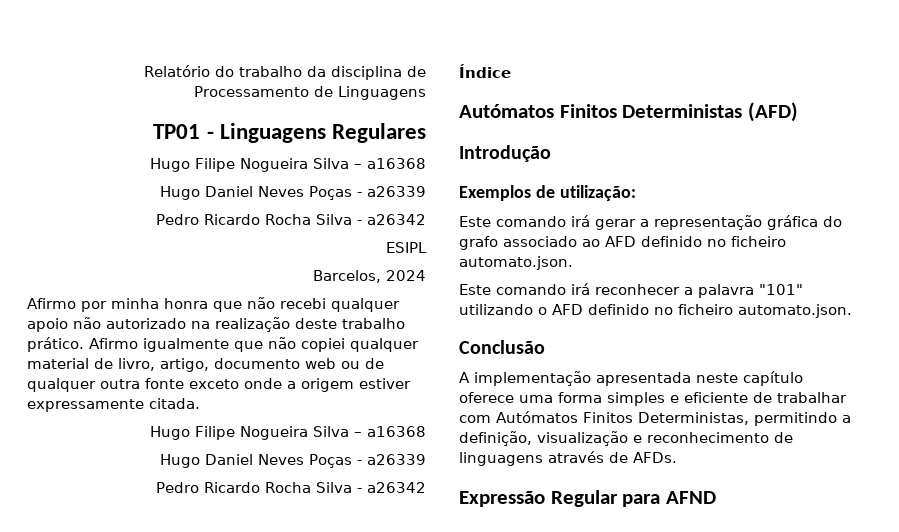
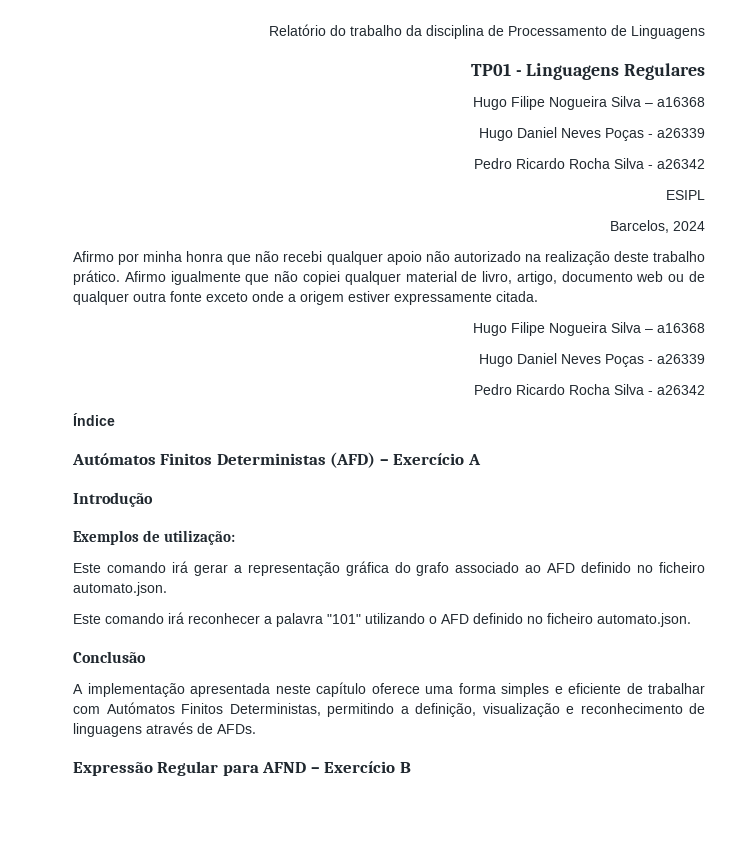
- Autómatos Finitos Deterministas (AFD)
+ Autómatos Finitos Deterministas (AFD) – Exercício A
- Expressão Regular para AFND
+ Expressão Regular para AFND – Exercício B

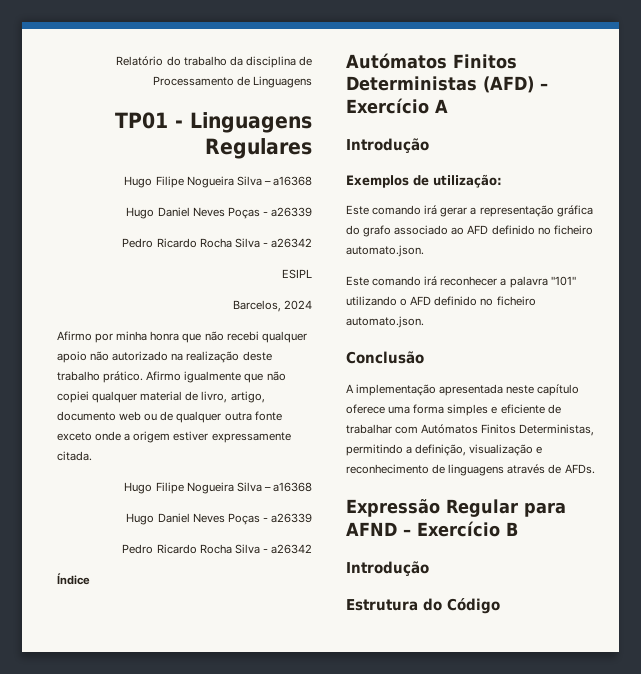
  Expressão Regular para AFND – Exercício B
+ Introdução
+ Estrutura do Código

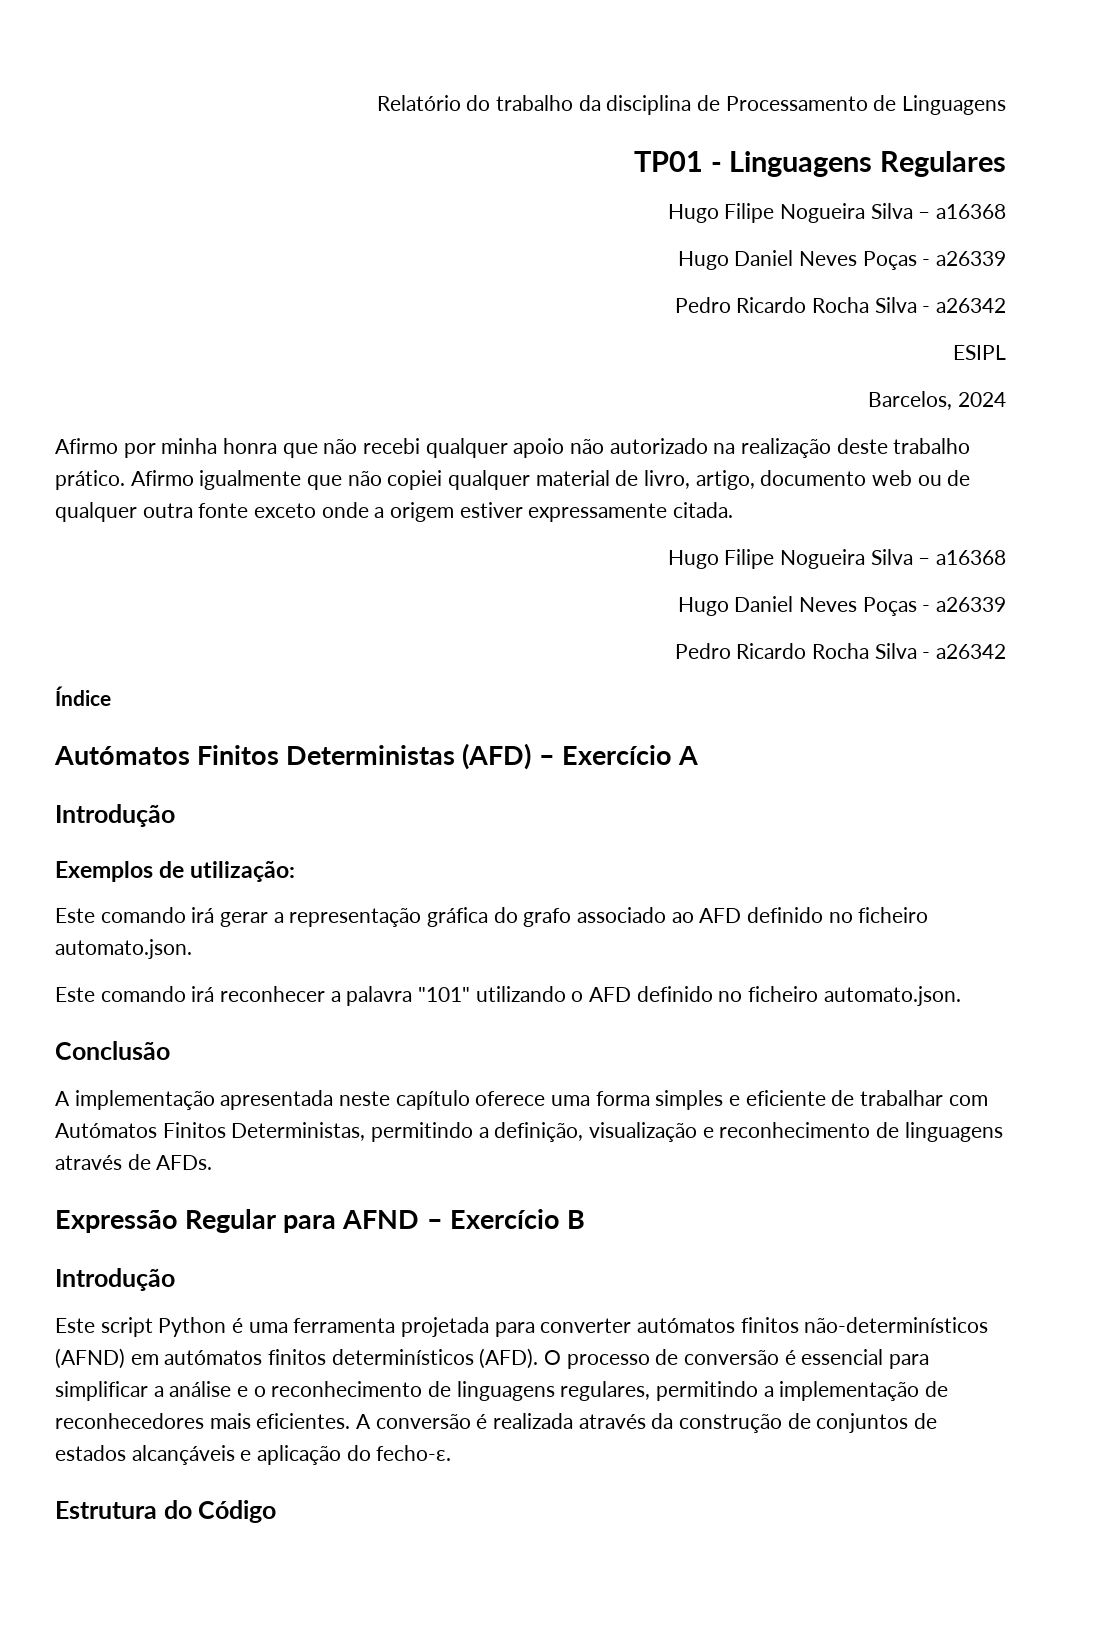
+ Este script Python é uma ferramenta projetada para converter autómatos finitos não-determinísticos (AFND) em autómatos finitos determinísticos (AFD). O processo de conversão é essencial para simplificar a análise e o reconhecimento de linguagens regulares, permitindo a implementação de reconhecedores mais eficientes. A conversão é realizada através da construção de conjuntos de estados alcançáveis e aplicação do fecho-ε.

